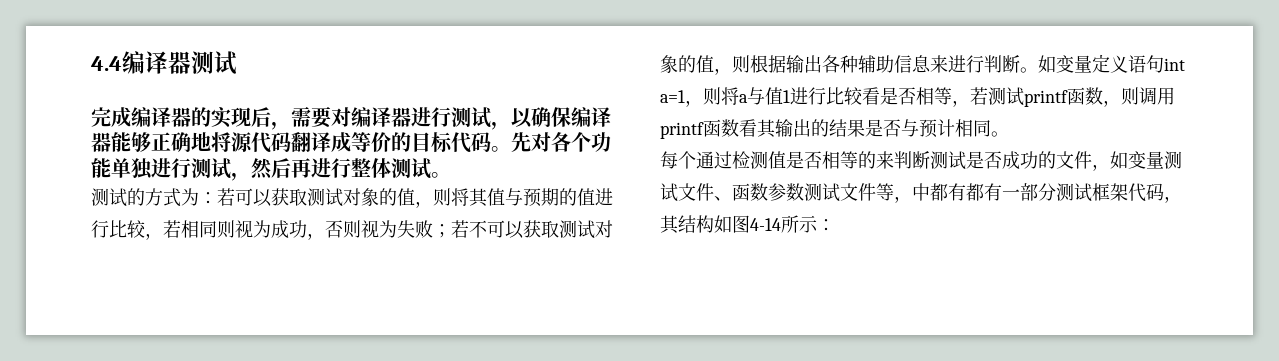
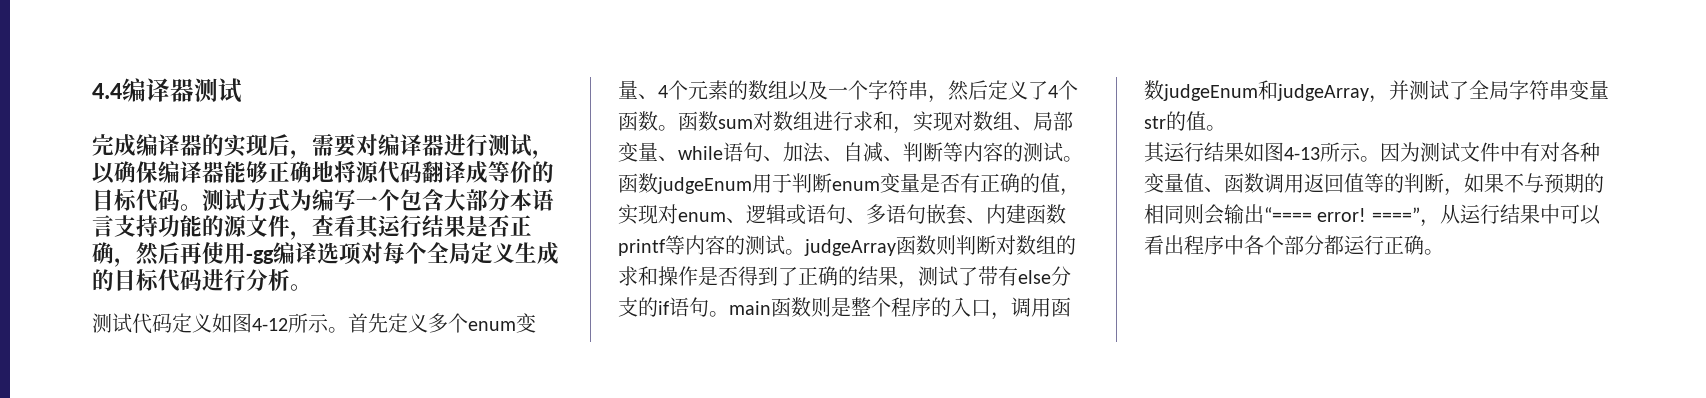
- 先对各个功能单独进行测试，然后再进行整体测试。
- 测试的方式为：若可以获取测试对象的值，则将其值与预期的值进行比较，若相同则视为成功，否则视为失败；若不可以获取测试对象的值，则根据输出各种辅助信息来进行判断。如变量定义语句int a=1，则将a与值1进行比较看是否相等，若测试printf函数，则调用printf函数看其输出的结果是否与预计相同。
- 每个通过检测值是否相等的来判断测试是否成功的文件，如变量测试文件、函数参数测试文件等，中都有都有一部分测试框架代码，其结构如图4-14所示：
+ 测试方式为编写一个包含大部分本语言支持功能的源文件，查看其运行结果是否正确，然后再使用-gg编译选项对每个全局定义生成的目标代码进行分析。
+ 测试代码定义如图4-12所示。首先定义多个enum变量、4个元素的数组以及一个字符串，然后定义了4个函数。函数sum对数组进行求和，实现对数组、局部变量、while语句、加法、自减、判断等内容的测试。函数judgeEnum用于判断enum变量是否有正确的值，实现对enum、逻辑或语句、多语句嵌套、内建函数printf等内容的测试。judgeArray函数则判断对数组的求和操作是否得到了正确的结果，测试了带有else分支的if语句。main函数则是整个程序的入口，调用函数judgeEnum和judgeArray，并测试了全局字符串变量str的值。
+ 其运行结果如图4-13所示。因为测试文件中有对各种变量值、函数调用返回值等的判断，如果不与预期的相同则会输出“==== error! ====”，从运行结果中可以看出程序中各个部分都运行正确。

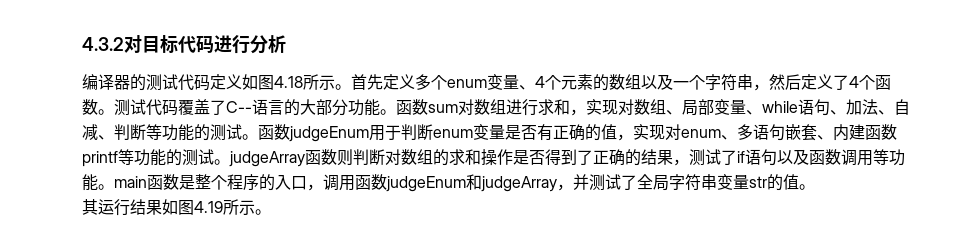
- 4.4编译器测试
- 完成编译器的实现后，需要对编译器进行测试，以确保编译器能够正确地将源代码翻译成等价的目标代码。测试方式为编写一个包含大部分本语言支持功能的源文件，查看其运行结果是否正确，然后再使用-gg编译选项对每个全局定义生成的目标代码进行分析。
- 测试代码定义如图4-12所示。
+ 4.3.2对目标代码进行分析
+ 编译器的测试代码定义如图4.18所示。
+ 测试代码覆盖了C--语言的大部分功能。
- 函数sum对数组进行求和，实现对数组、局部变量、while语句、加法、自减、判断等内容的测试。
+ 函数sum对数组进行求和，实现对数组、局部变量、while语句、加法、自减、判断等功能的测试。
- 函数judgeEnum用于判断enum变量是否有正确的值，实现对enum、逻辑或语句、多语句嵌套、内建函数printf等内容的测试。judgeArray函数则判断对数组的求和操作是否得到了正确的结果，测试了带有else分支的if语句。main函数则是整个程序的入口，调用函数judgeEnum和judgeArray，并测试了全局字符串变量str的值。
+ 函数judgeEnum用于判断enum变量是否有正确的值，实现对enum、多语句嵌套、内建函数printf等功能的测试。judgeArray函数则判断对数组的求和操作是否得到了正确的结果，测试了if语句以及函数调用等功能。main函数是整个程序的入口，调用函数judgeEnum和judgeArray，并测试了全局字符串变量str的值。
- 其运行结果如图4-13所示。因为测试文件中有对各种变量值、函数调用返回值等的判断，如果不与预期的相同则会输出“==== error! ====”，从运行结果中可以看出程序中各个部分都运行正确。
+ 其运行结果如图4.19所示。

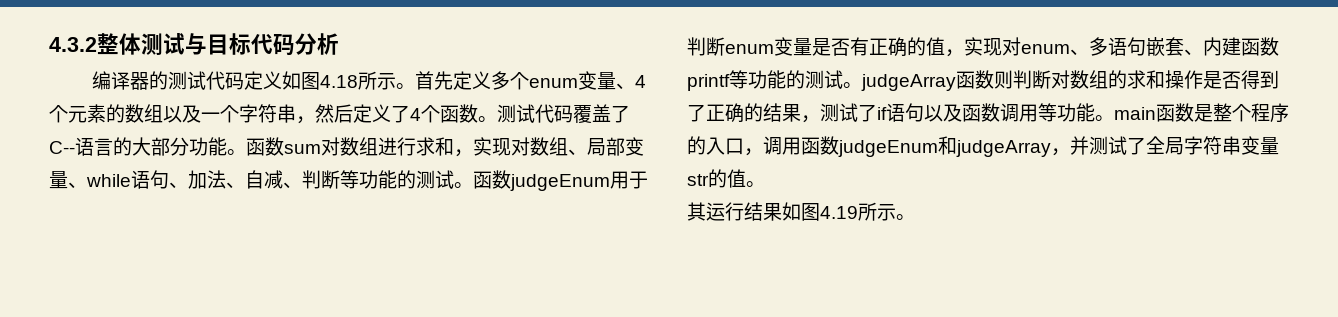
- 4.3.2对目标代码进行分析
+ 4.3.2整体测试与目标代码分析

